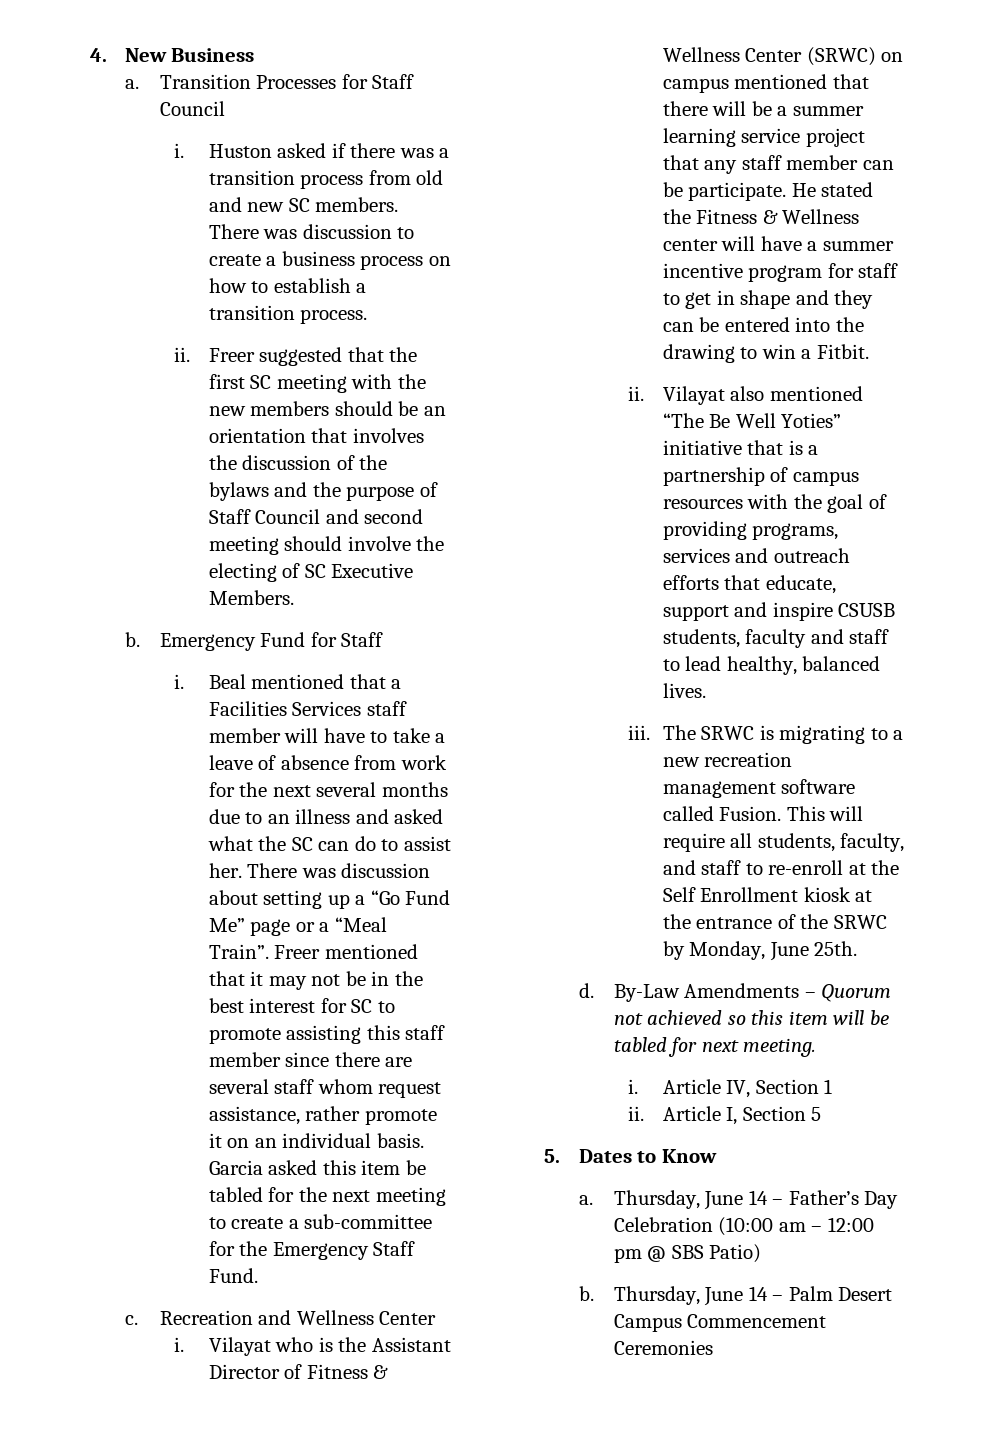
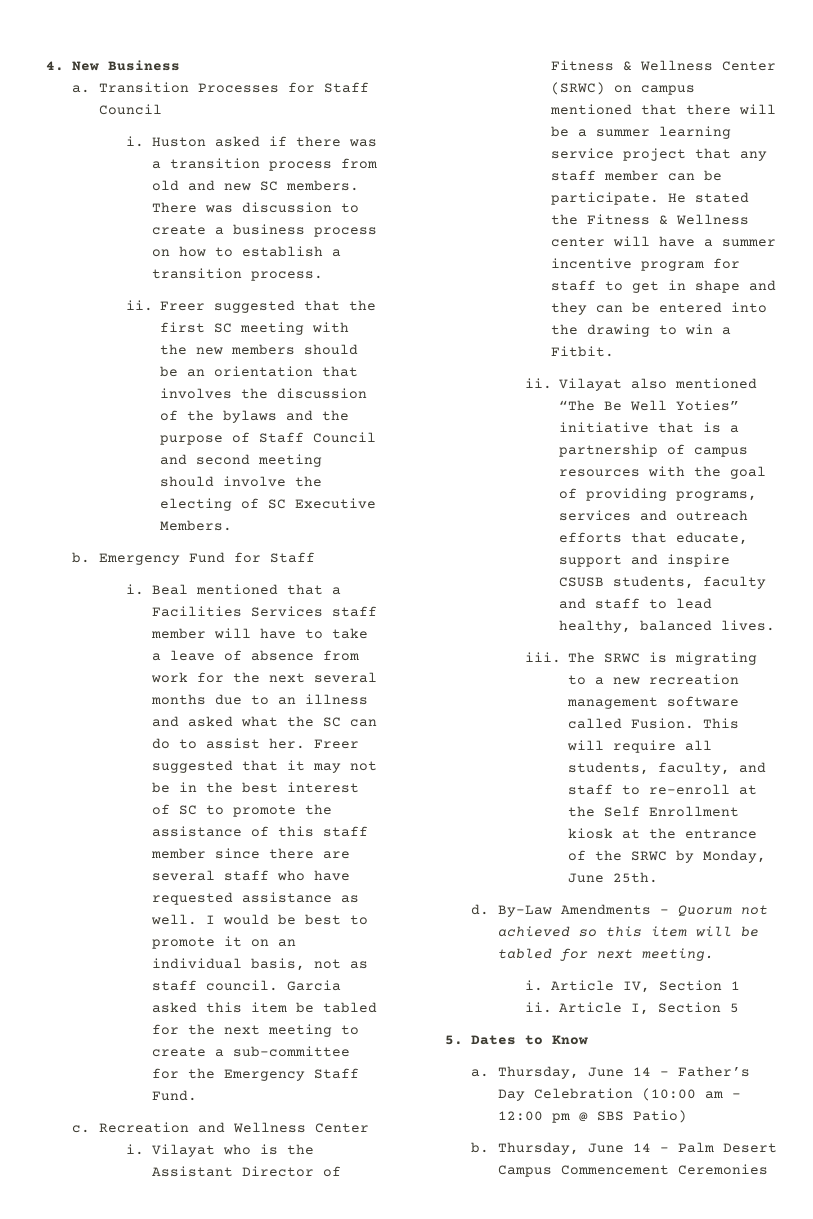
- There was discussion about setting up a “Go Fund Me” page or a “Meal Train”. Freer mentioned that it may not be in the best interest for SC to promote assisting this staff member since there are several staff whom request assistance, rather promote it on an individual basis.
+ Freer suggested that it may not be in the best interest of SC to promote the assistance of this staff member since there are several staff who have requested assistance as well. I would be best to promote it on an individual basis, not as staff council.

